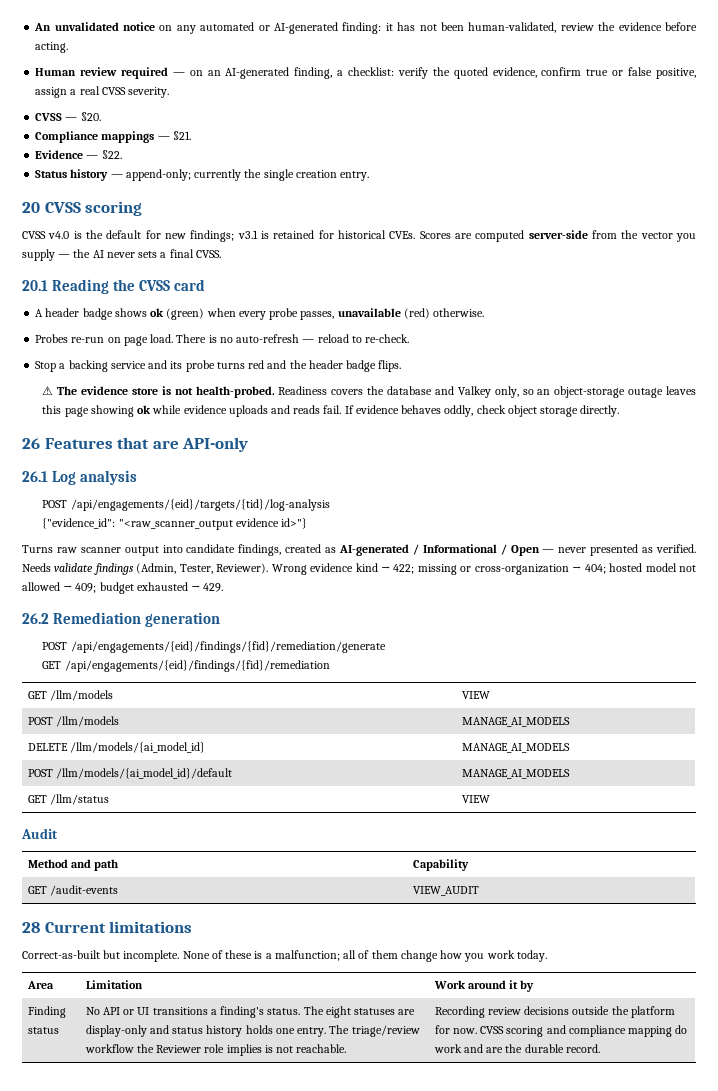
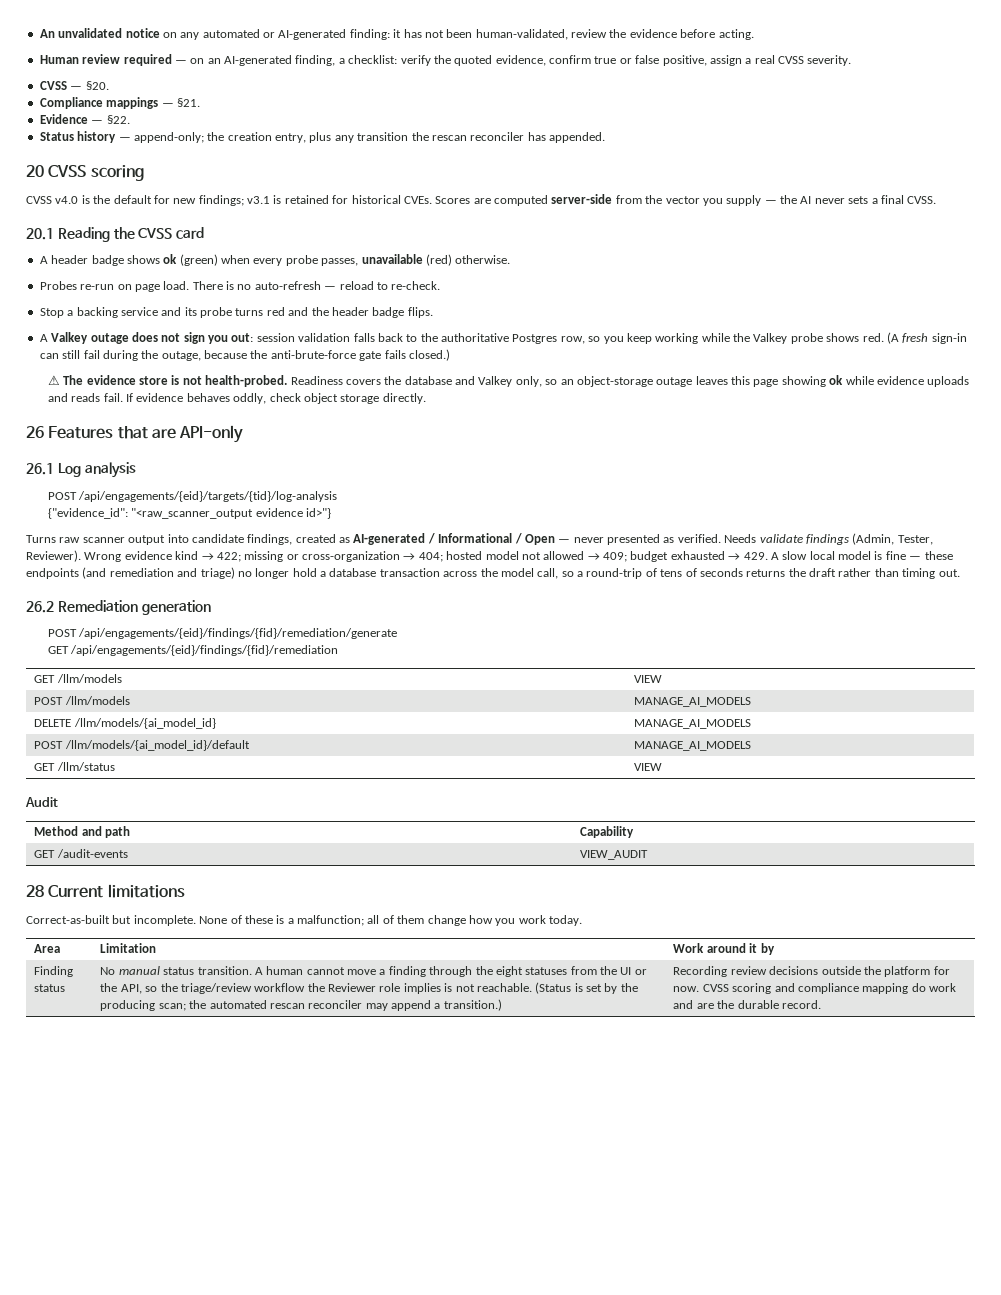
- Status history — append-only; currently the single creation entry.
+ Status history — append-only; the creation entry, plus any transition the rescan reconciler has appended.
+ A Valkey outage does not sign you out: session validation falls back to the authoritative Postgres row, so you keep working while the Valkey probe shows red. (A fresh sign-in can still fail during the outage, because the anti-brute-force gate fails closed.)
- Wrong evidence kind → 422; missing or cross-organization → 404; hosted model not allowed → 409; budget exhausted → 429.
+ Wrong evidence kind → 422; missing or cross-organization → 404; hosted model not allowed → 409; budget exhausted → 429. A slow local model is fine — these endpoints (and remediation and triage) no longer hold a database transaction across the model call, so a round-trip of tens of seconds returns the draft rather than timing out.
- No API or UI transitions a finding's status. The eight statuses are display-only and status history holds one entry. The triage/review workflow the Reviewer role implies is not reachable.
+ No manual status transition. A human cannot move a finding through the eight statuses from the UI or the API, so the triage/review workflow the Reviewer role implies is not reachable. (Status is set by the producing scan; the automated rescan reconciler may append a transition.)

